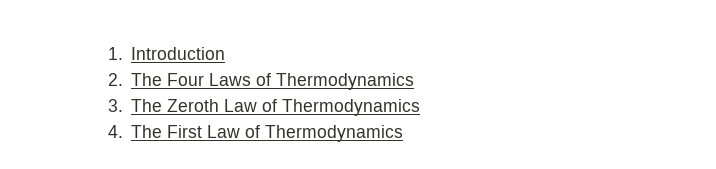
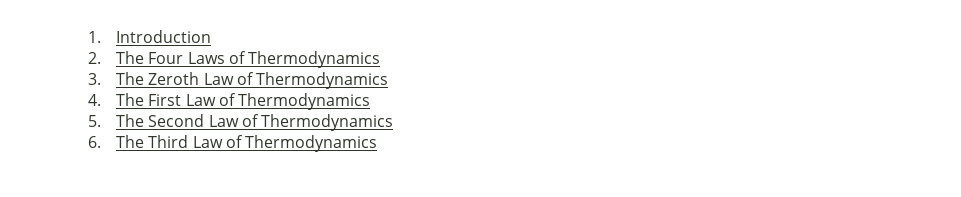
+ 5. The Second Law of Thermodynamics
+ 6. The Third Law of Thermodynamics

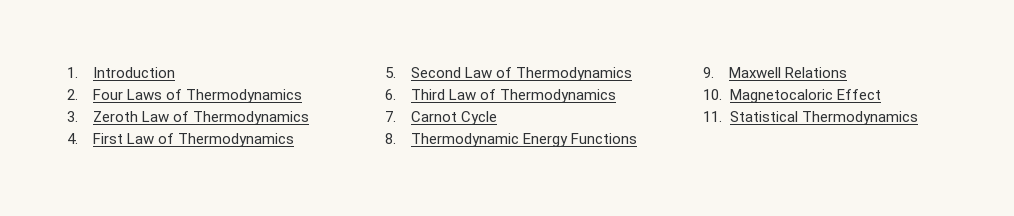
- 2. The Four Laws of Thermodynamics
+ 2. Four Laws of Thermodynamics
- 3. The Zeroth Law of Thermodynamics
+ 3. Zeroth Law of Thermodynamics
- 4. The First Law of Thermodynamics
+ 4. First Law of Thermodynamics
- 5. The Second Law of Thermodynamics
+ 5. Second Law of Thermodynamics
- 6. The Third Law of Thermodynamics
+ 6. Third Law of Thermodynamics
+ 7. Carnot Cycle
+ 8. Thermodynamic Energy Functions
+ 9. Maxwell Relations
+ 10. Magnetocaloric Effect
+ 11. Statistical Thermodynamics

